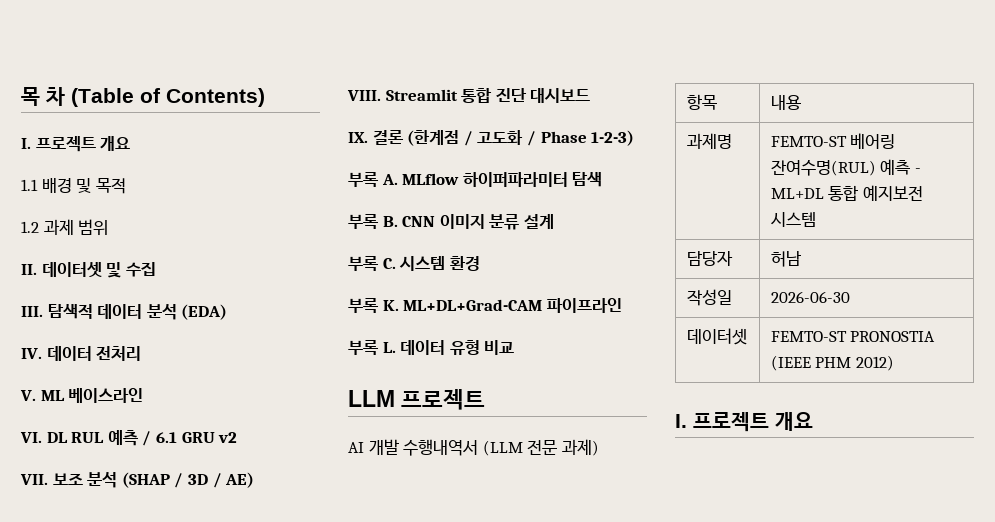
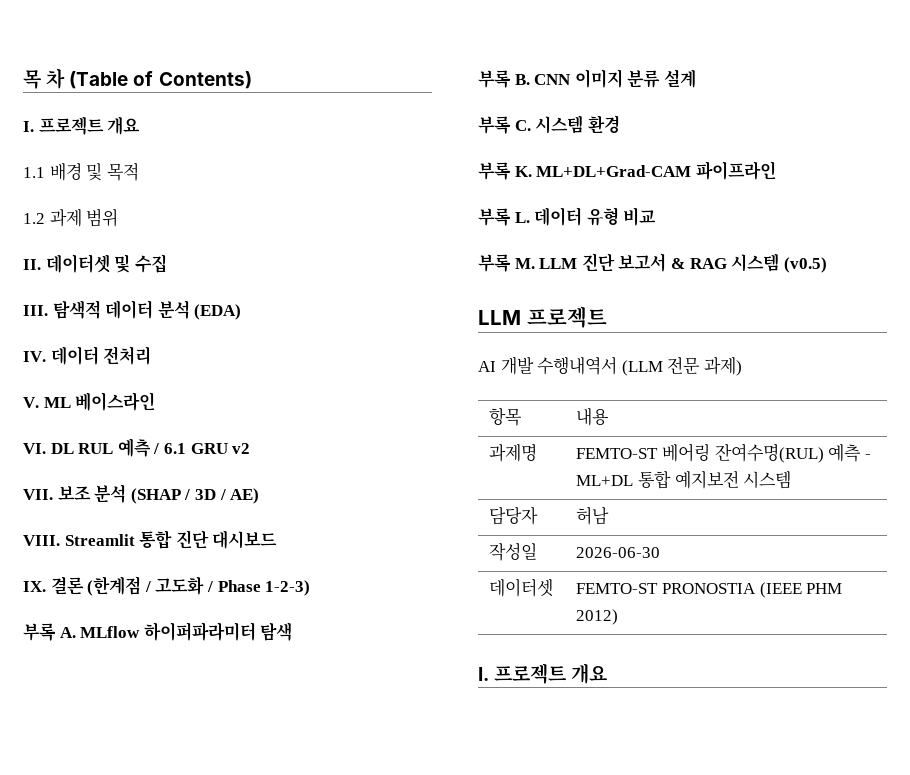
+ 부록 M. LLM 진단 보고서 & RAG 시스템 (v0.5)

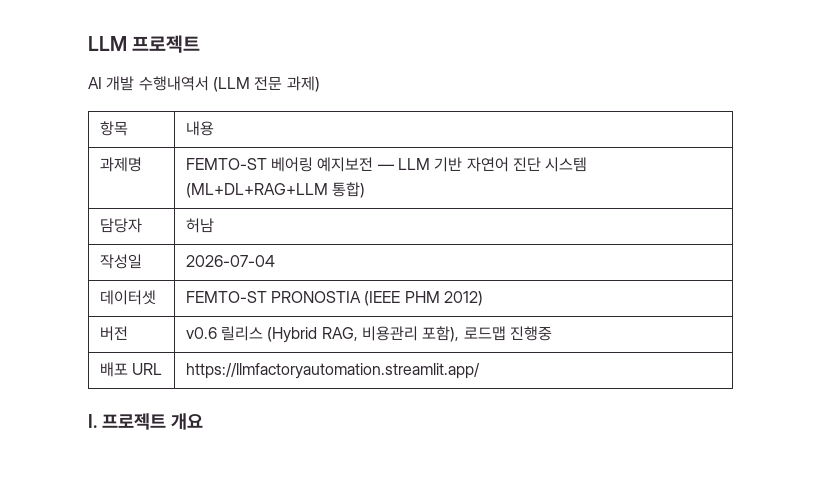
- 목 차 (Table of Contents)
- I. 프로젝트 개요
- 1.1 배경 및 목적
- 1.2 과제 범위
- II. 데이터셋 및 수집
- III. 탐색적 데이터 분석 (EDA)
- IV. 데이터 전처리
- V. ML 베이스라인
- VI. DL RUL 예측 / 6.1 GRU v2
- VII. 보조 분석 (SHAP / 3D / AE)
- VIII. Streamlit 통합 진단 대시보드
- IX. 결론 (한계점 / 고도화 / Phase 1-2-3)
- 부록 A. MLflow 하이퍼파라미터 탐색
- 부록 B. CNN 이미지 분류 설계
- 부록 C. 시스템 환경
- 부록 K. ML+DL+Grad-CAM 파이프라인
- 부록 L. 데이터 유형 비교
- 부록 M. LLM 진단 보고서 & RAG 시스템 (v0.5)
- 과제명 | FEMTO-ST 베어링 잔여수명(RUL) 예측 - ML+DL 통합 예지보전 시스템
+ 과제명 | FEMTO-ST 베어링 예지보전 — LLM 기반 자연어 진단 시스템 (ML+DL+RAG+LLM 통합)
- 작성일 | 2026-06-30
+ 작성일 | 2026-07-04
+ 버전 | v0.6 릴리스 (Hybrid RAG, 비용관리 포함), 로드맵 진행중
+ 배포 URL | https://llmfactoryautomation.streamlit.app/

